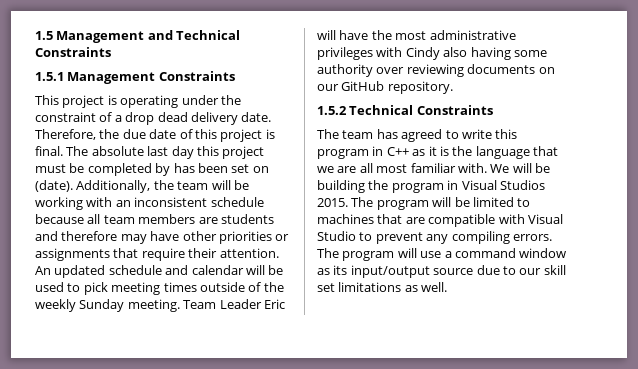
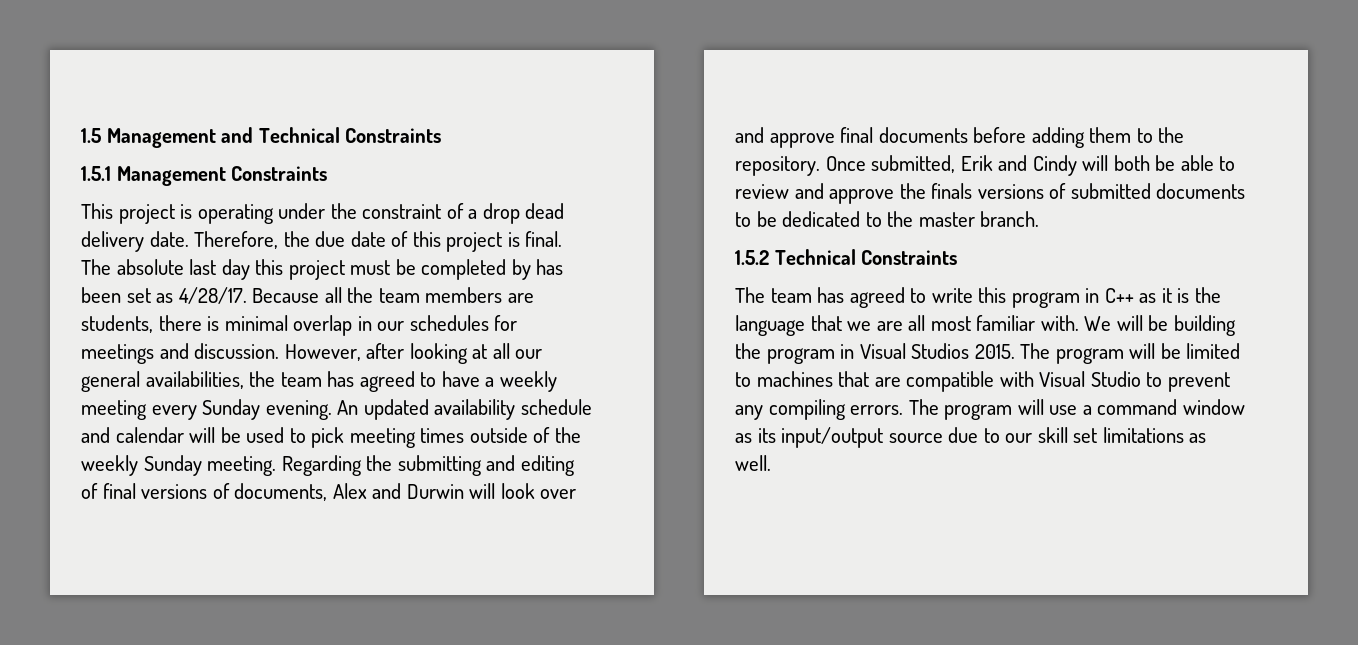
- The absolute last day this project must be completed by has been set on (date). Additionally, the team will be working with an inconsistent schedule because all team members are students and therefore may have other priorities or assignments that require their attention.
+ The absolute last day this project must be completed by has been set as 4/28/17. Because all the team members are students, there is minimal overlap in our schedules for meetings and discussion. However, after looking at all our general availabilities, the team has agreed to have a weekly meeting every Sunday evening.
- An updated schedule and calendar will be used to pick meeting times outside of the weekly Sunday meeting.
+ An updated availability schedule and calendar will be used to pick meeting times outside of the weekly Sunday meeting.
- Team Leader Eric will have the most administrative privileges with Cindy also having some authority over reviewing documents on our GitHub repository.
+ Regarding the submitting and editing of final versions of documents, Alex and Durwin will look over and approve final documents before adding them to the repository. Once submitted, Erik and Cindy will both be able to review and approve the finals versions of submitted documents to be dedicated to the master branch.

